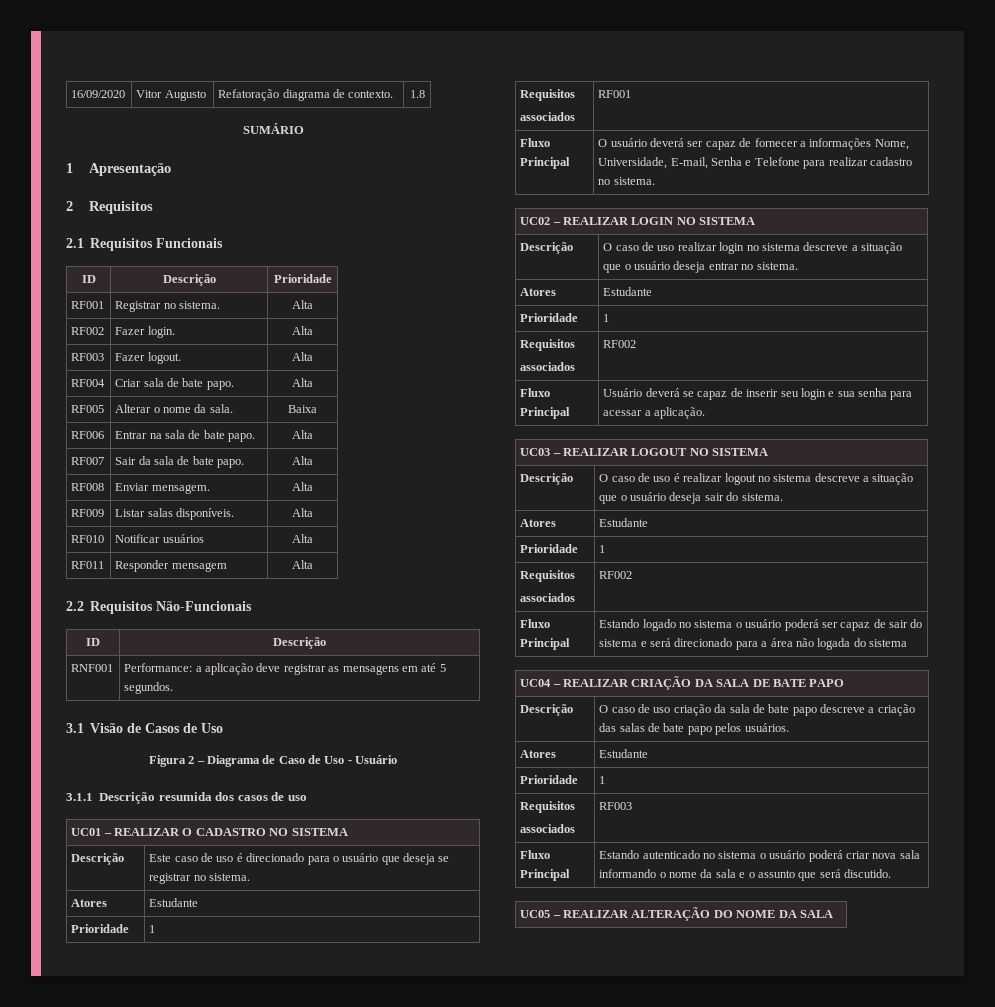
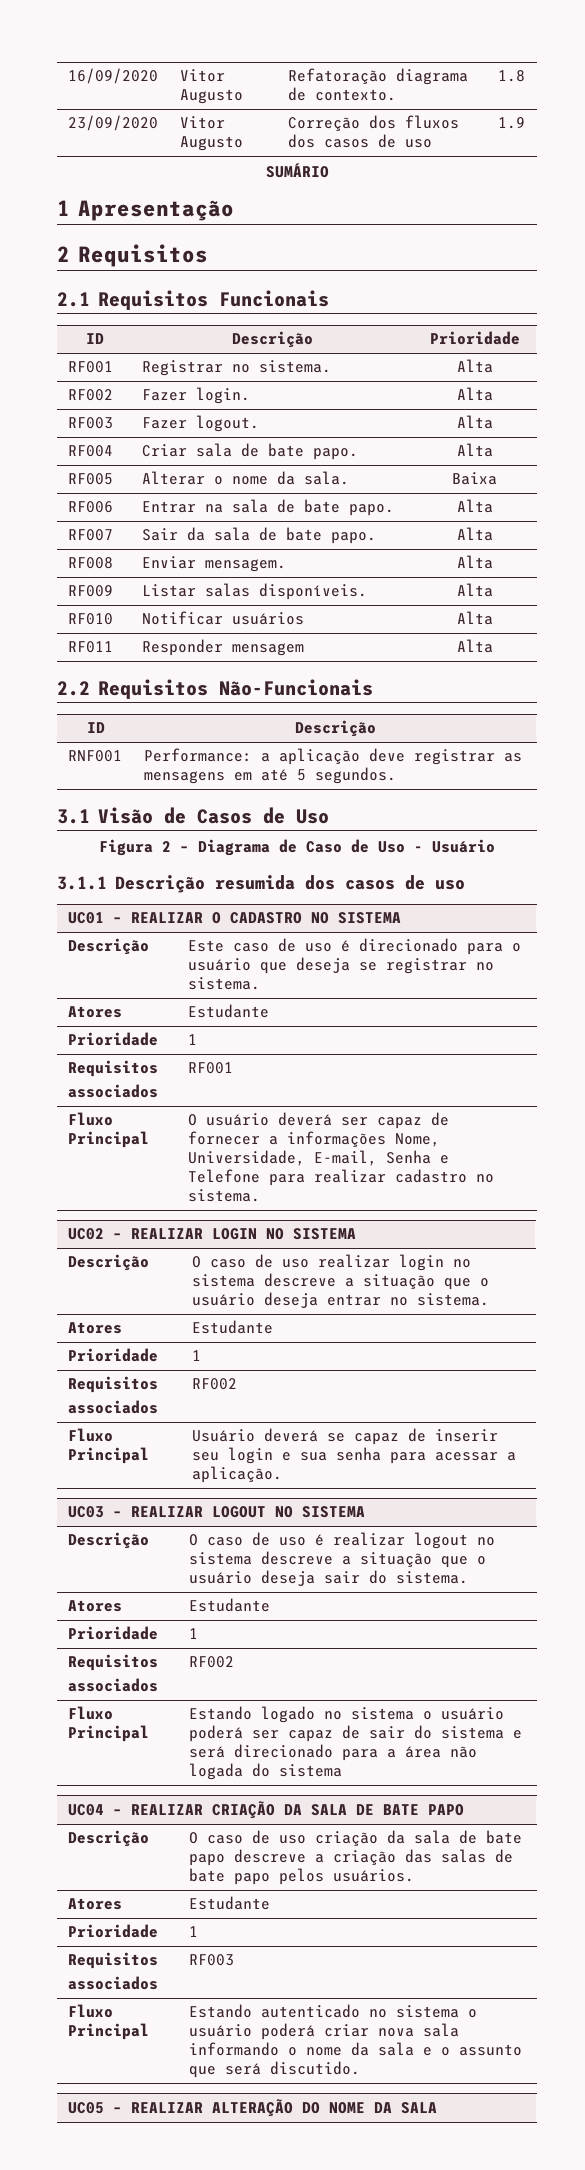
+ 23/09/2020 | Vitor Augusto | Correção dos fluxos dos casos de uso | 1.9

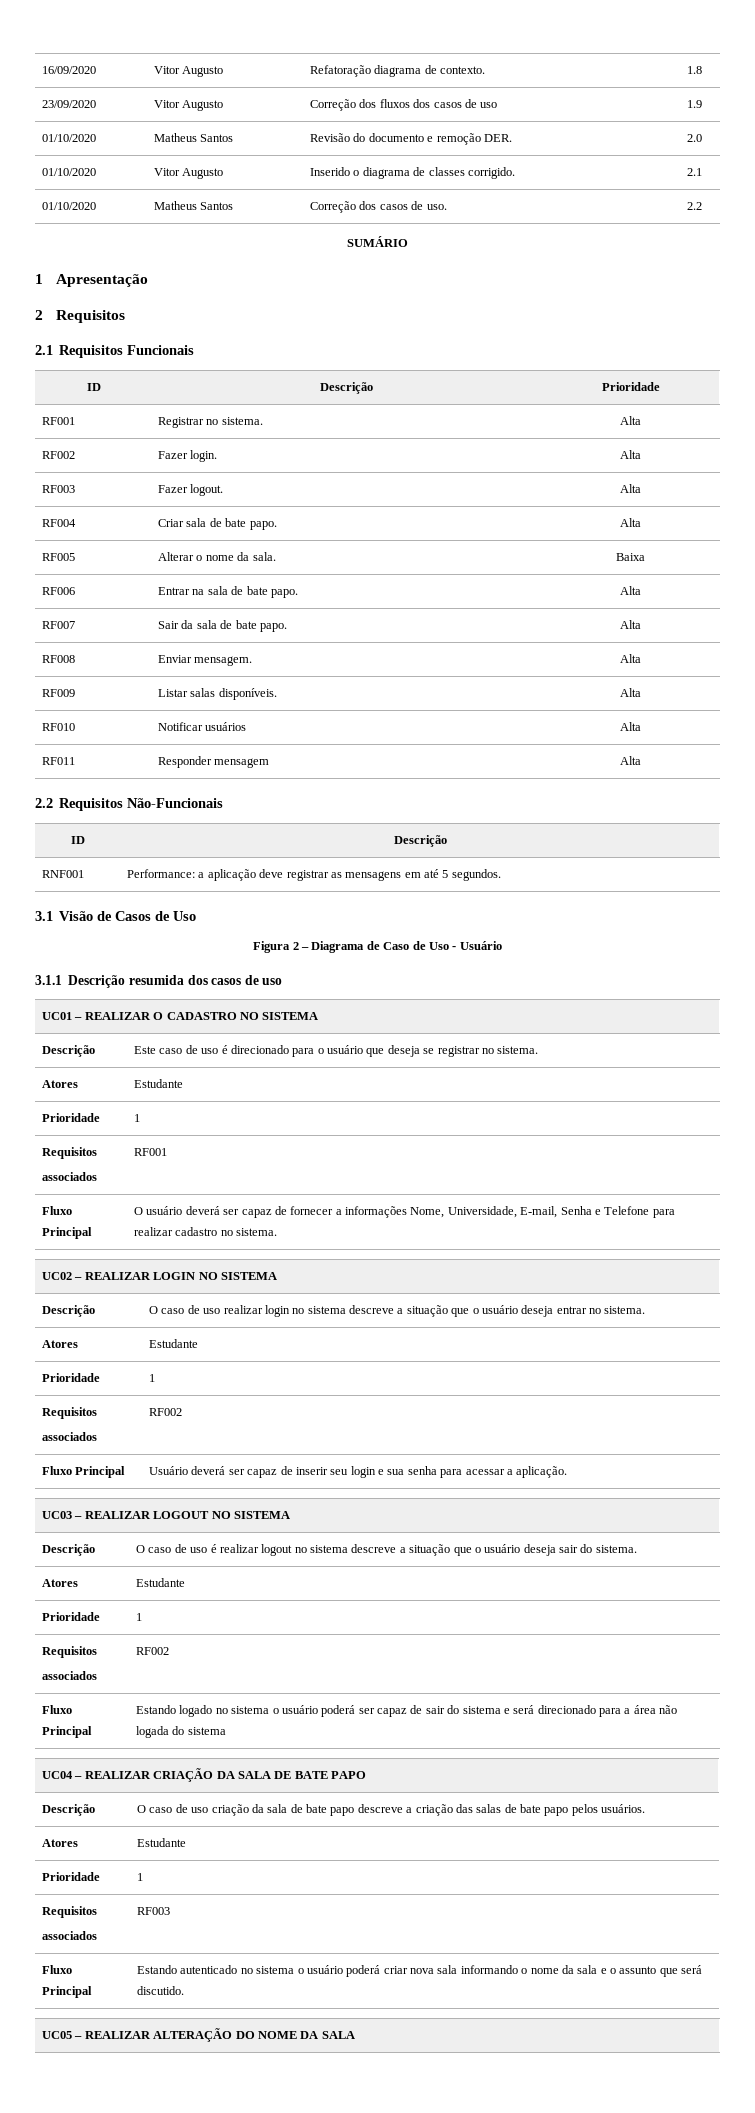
+ 01/10/2020 | Matheus Santos | Revisão do documento e remoção DER. | 2.0
+ 01/10/2020 | Vitor Augusto | Inserido o diagrama de classes corrigido. | 2.1
+ 01/10/2020 | Matheus Santos | Correção dos casos de uso. | 2.2
- Fluxo Principal | Usuário deverá se capaz de inserir seu login e sua senha para acessar a aplicação.
+ Fluxo Principal | Usuário deverá ser capaz de inserir seu login e sua senha para acessar a aplicação.

